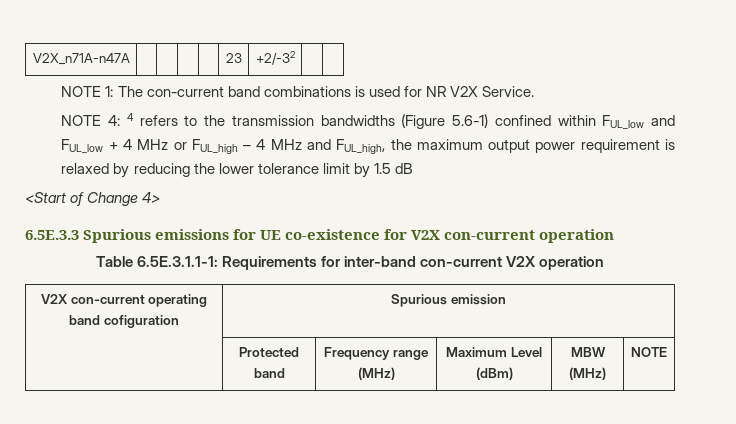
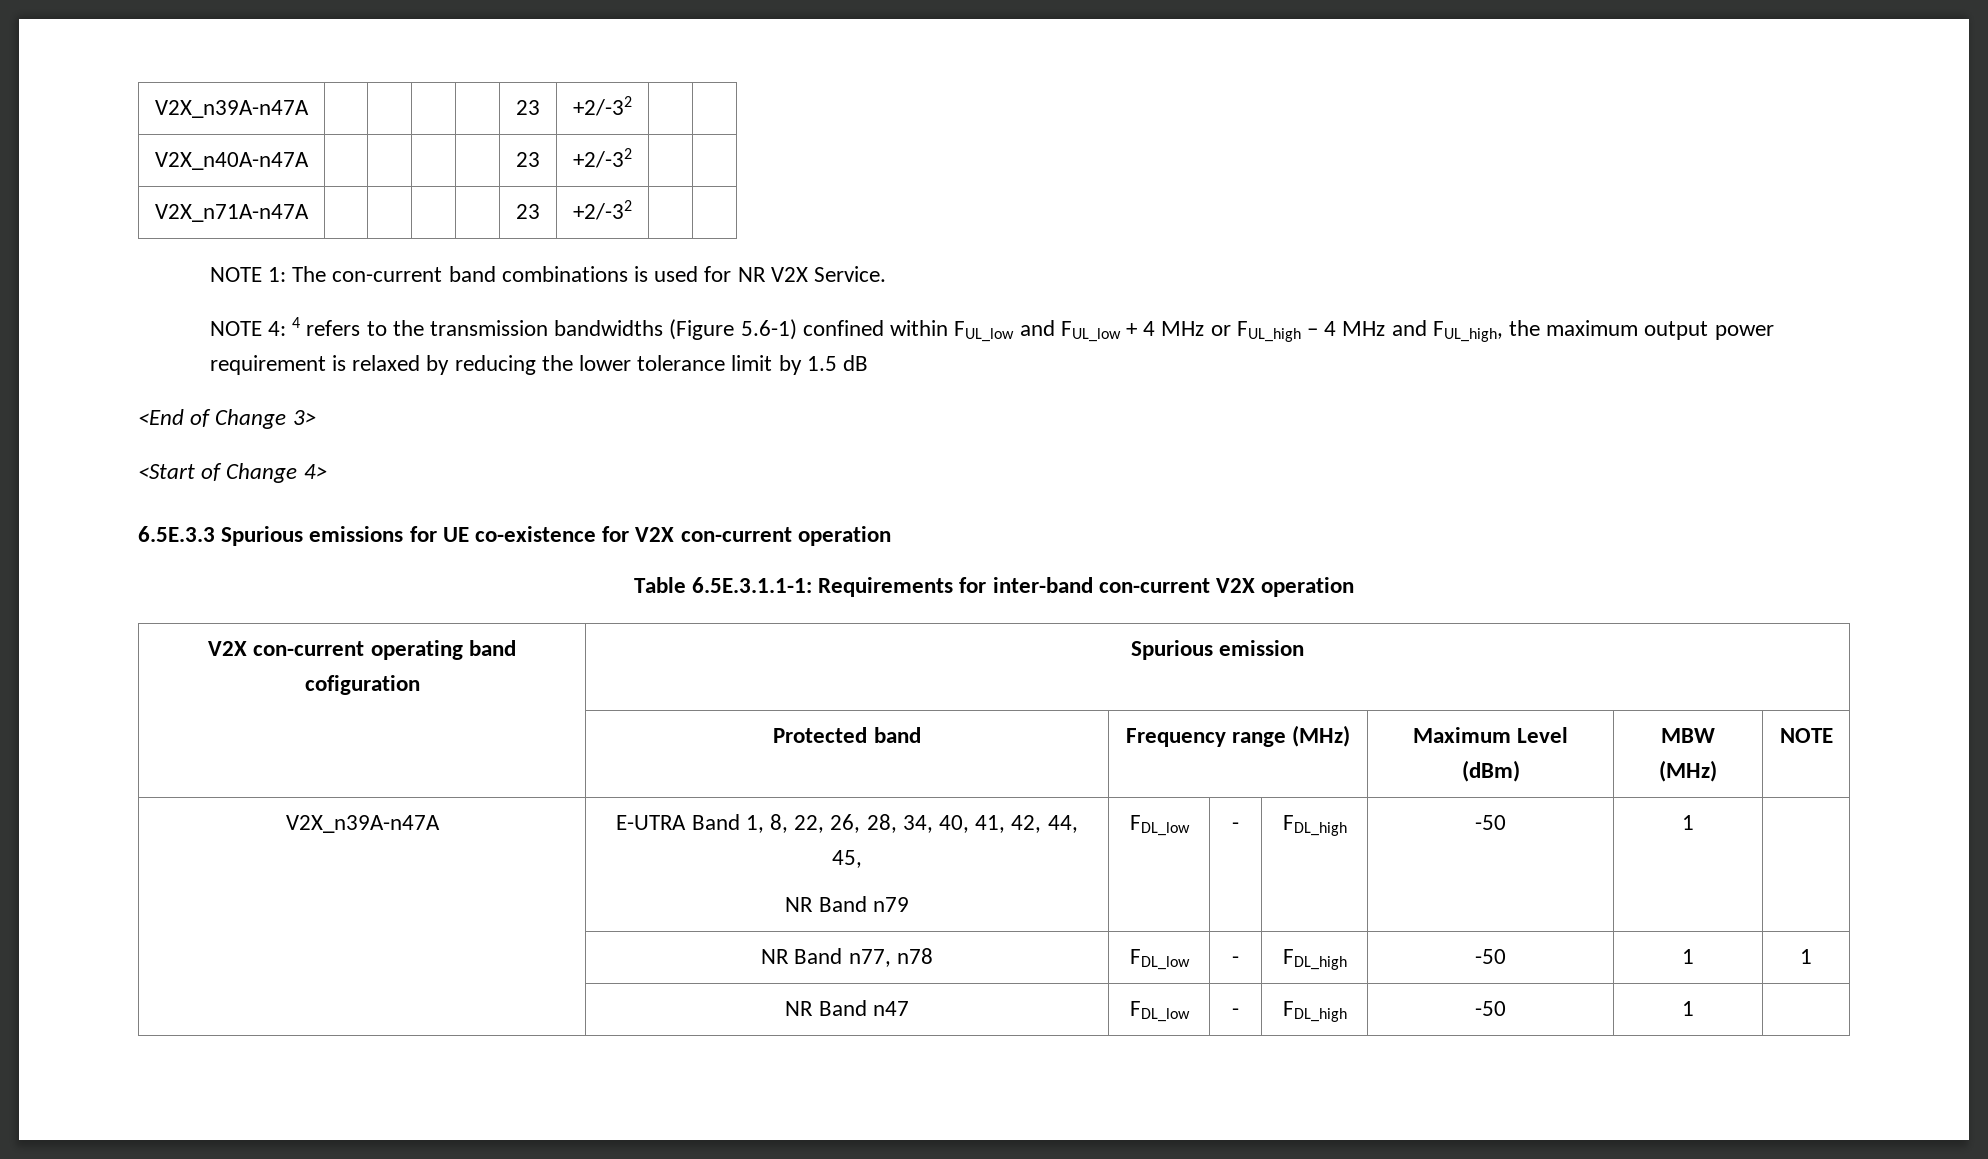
+ V2X_n39A-n47A | | | | | 23 | +2/-32 | |
+ V2X_n40A-n47A | | | | | 23 | +2/-32 | |
+ <End of Change 3>
+ V2X_n39A-n47A | E-UTRA Band 1, 8, 22, 26, 28, 34, 40, 41, 42, 44, 45,
+ NR Band n79 | FDL_low | - | FDL_high | -50 | 1 |
+ | NR Band n77, n78 | FDL_low | - | FDL_high | -50 | 1 | 1
+ | NR Band n47 | FDL_low | - | FDL_high | -50 | 1 |

